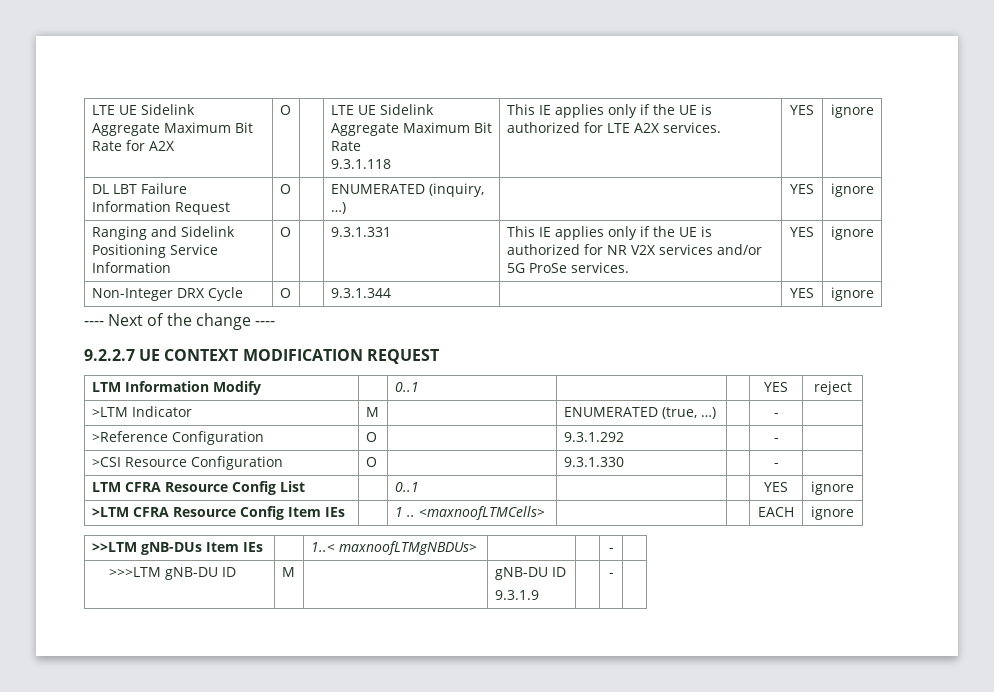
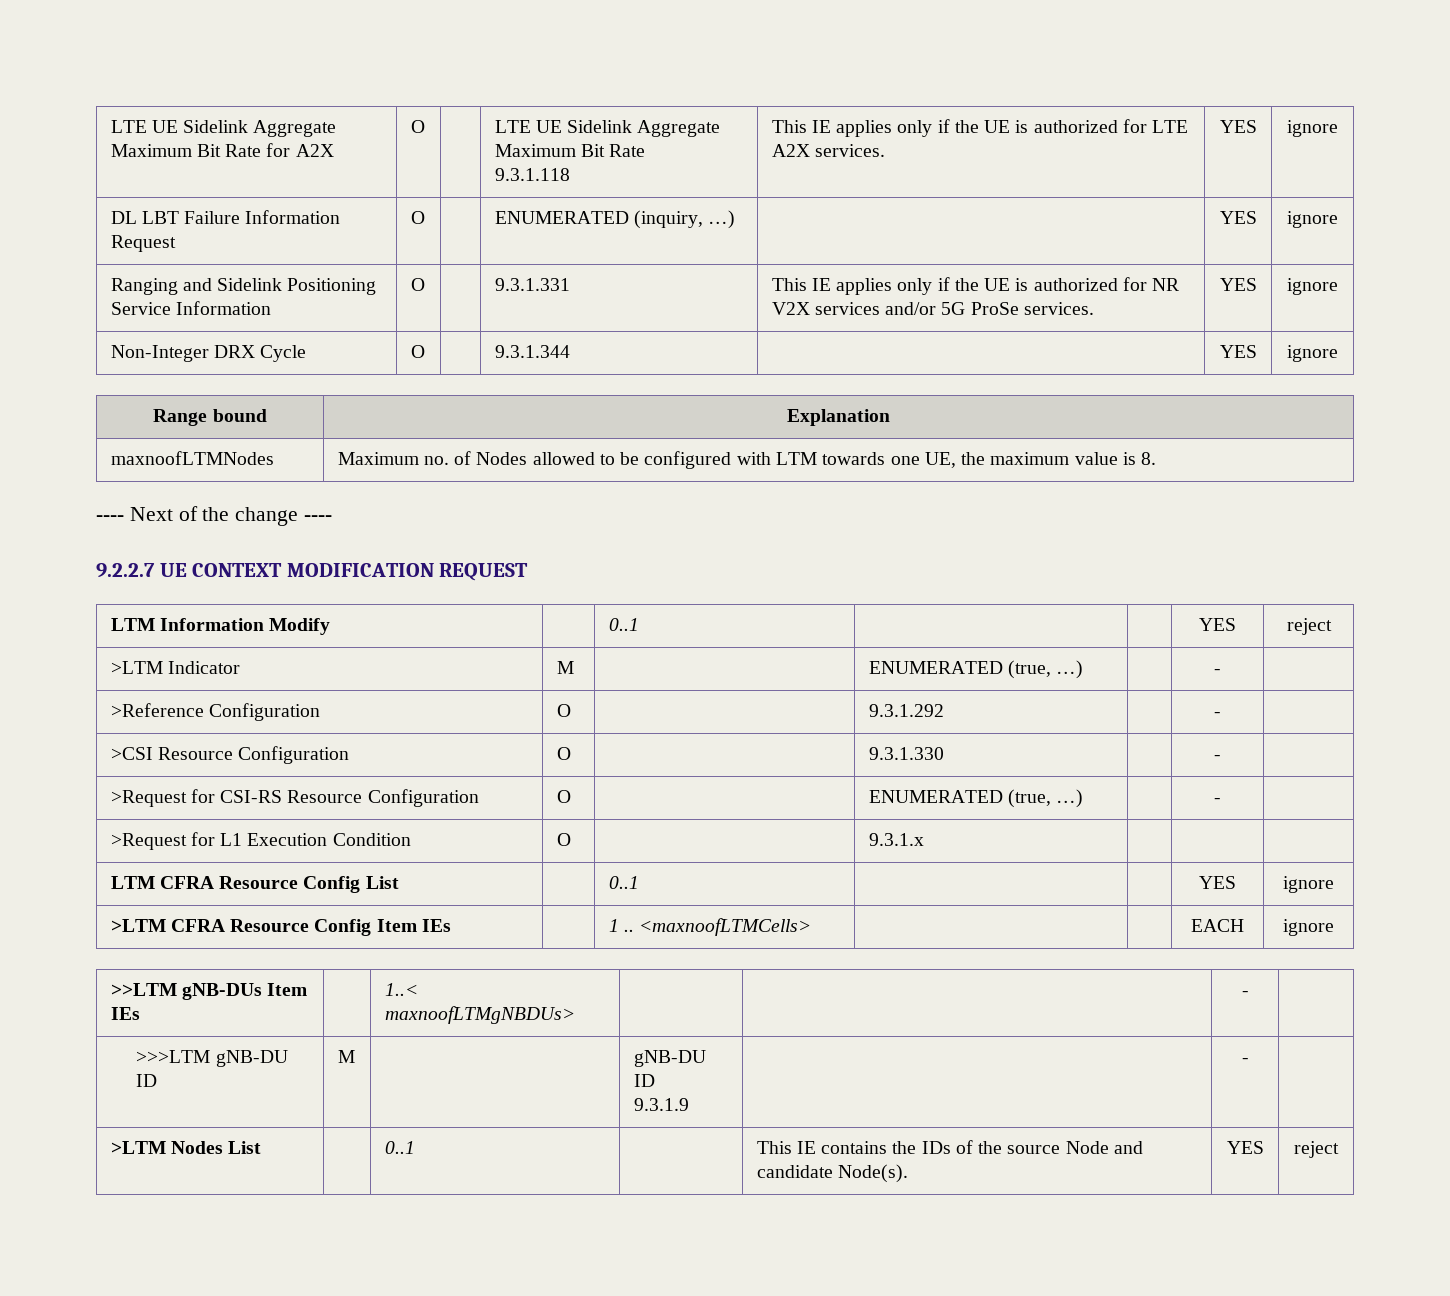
+ Range bound | Explanation
+ maxnoofLTMNodes | Maximum no. of Nodes allowed to be configured with LTM towards one UE, the maximum value is 8.
+ >Request for CSI-RS Resource Configuration | O | | ENUMERATED (true, …) | | - |
+ >Request for L1 Execution Condition | O | | 9.3.1.x | | |
+ >LTM Nodes List | | 0..1 | | This IE contains the IDs of the source Node and candidate Node(s). | YES | reject

